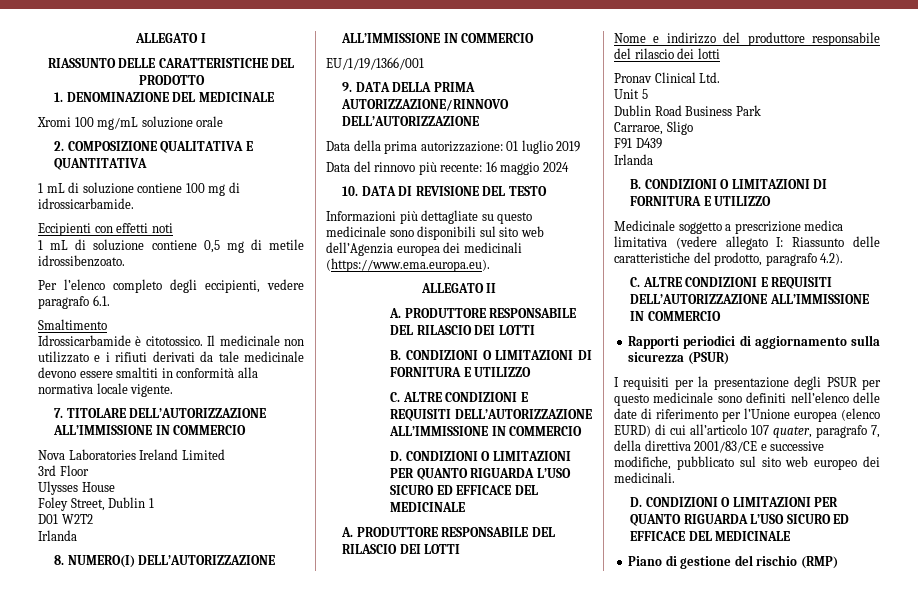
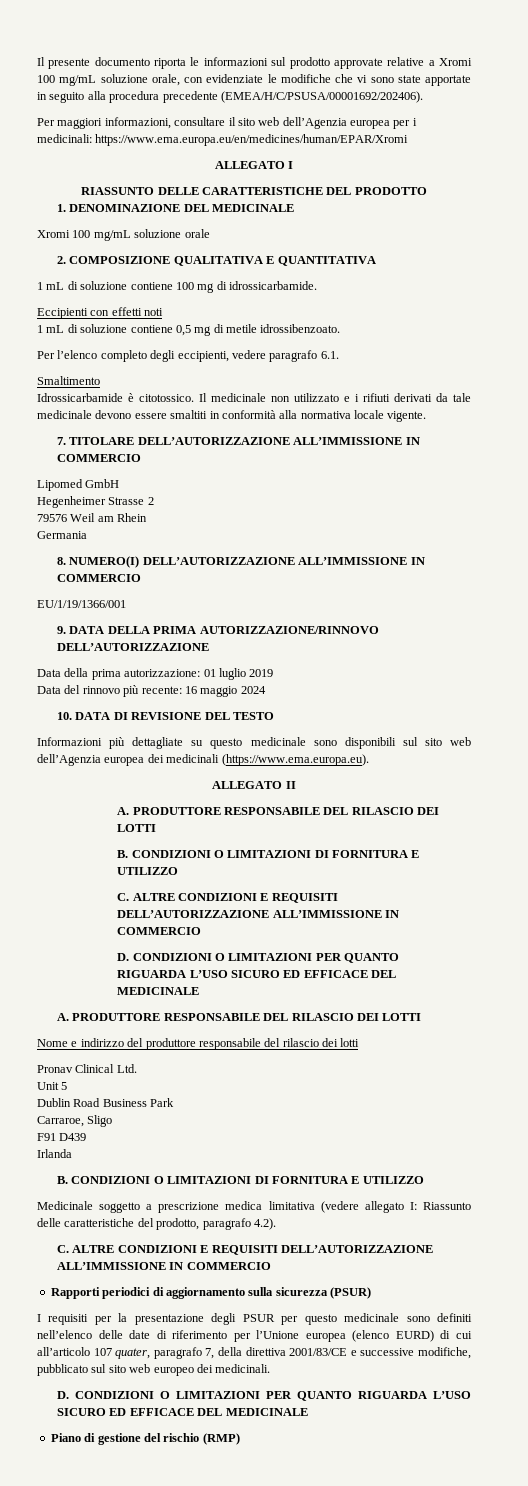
+ Il presente documento riporta le informazioni sul prodotto approvate relative a Xromi 100 mg/mL soluzione orale, con evidenziate le modifiche che vi sono state apportate in seguito alla procedura precedente (EMEA/H/C/PSUSA/00001692/202406).
+ Per maggiori informazioni, consultare il sito web dell’Agenzia europea per i medicinali: https://www.ema.europa.eu/en/medicines/human/EPAR/Xromi
- Nova Laboratories Ireland Limited
- 3rd Floor
- Ulysses House
- Foley Street, Dublin 1
- D01 W2T2
- Irlanda
+ Lipomed GmbH
+ Hegenheimer Strasse 2
+ 79576 Weil am Rhein
+ Germania

